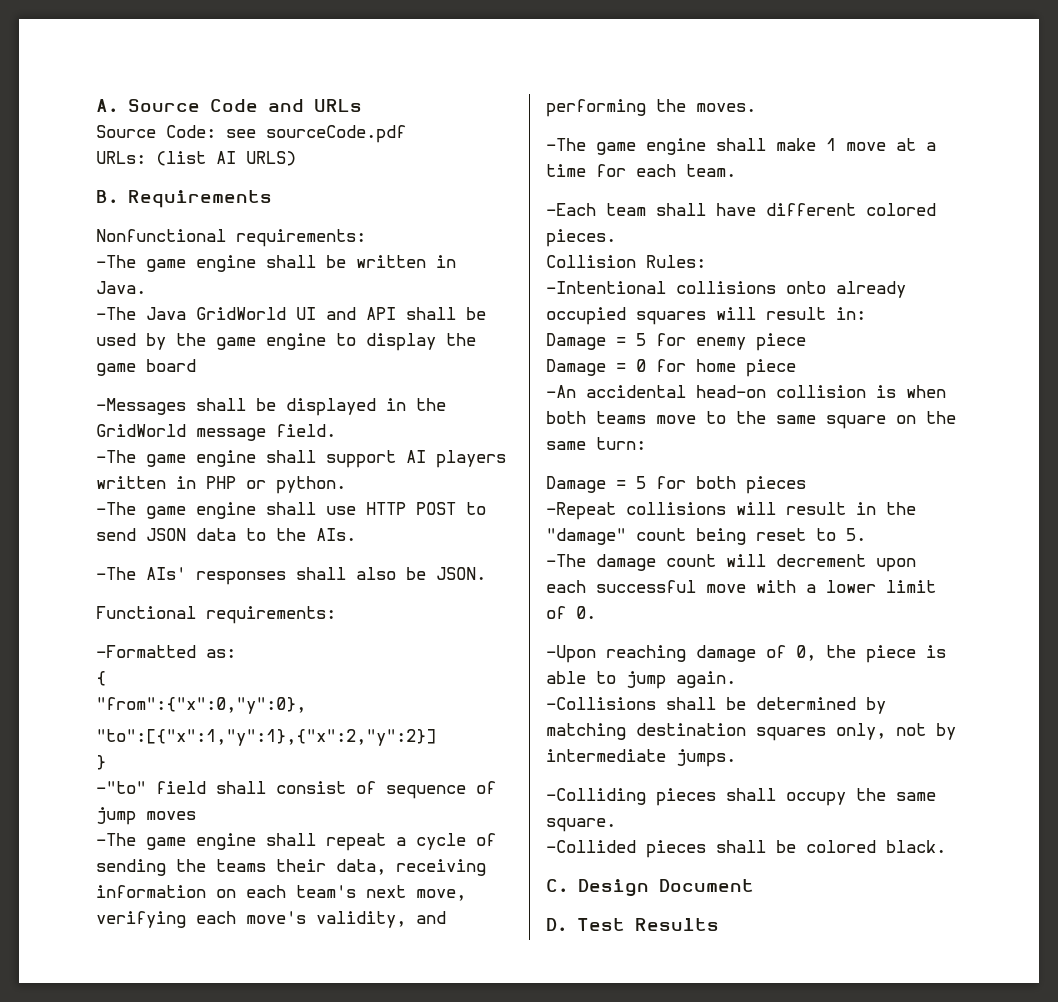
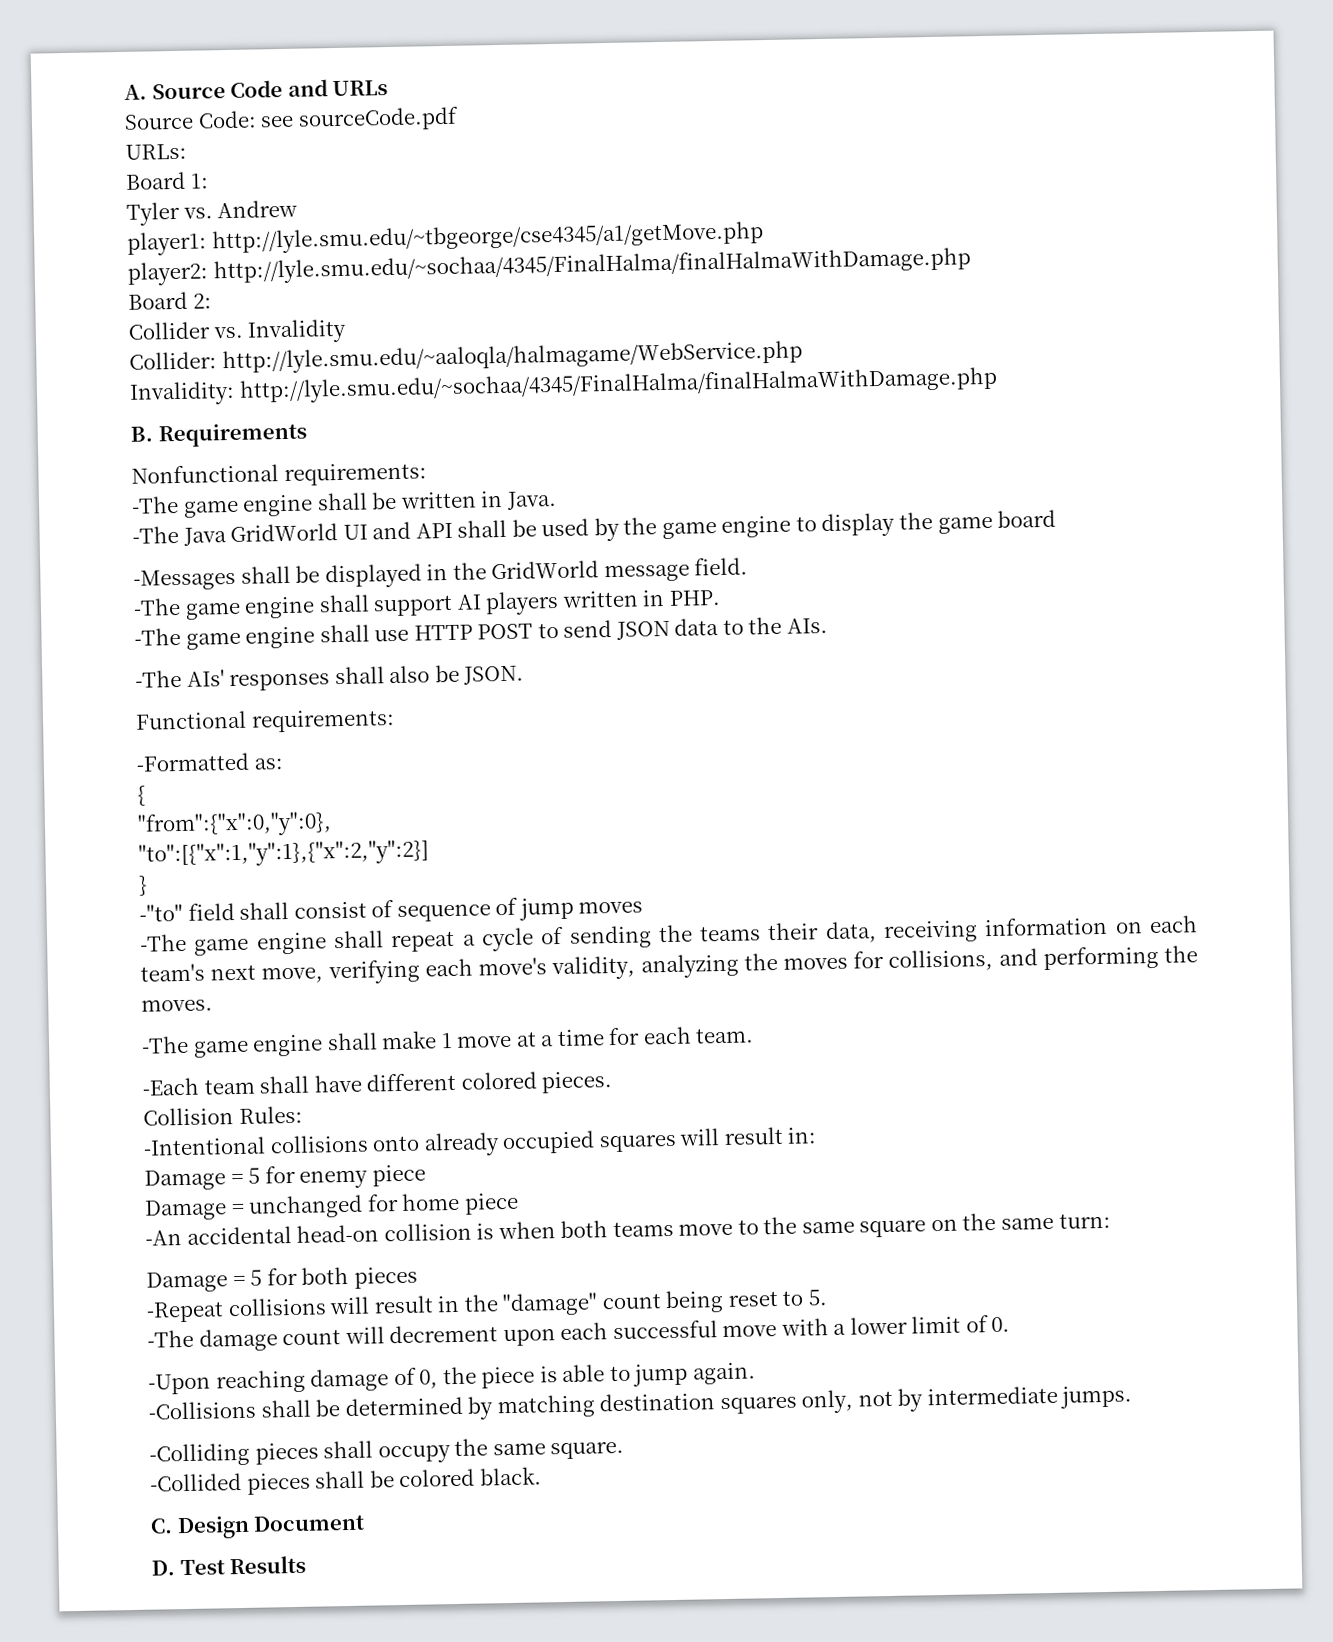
- URLs: (list AI URLS)
+ URLs:
+ Board 1:
+ Tyler vs. Andrew
+ player1: http://lyle.smu.edu/~tbgeorge/cse4345/a1/getMove.php
+ player2: http://lyle.smu.edu/~sochaa/4345/FinalHalma/finalHalmaWithDamage.php
+ Board 2:
+ Collider vs. Invalidity
+ Collider: http://lyle.smu.edu/~aaloqla/halmagame/WebService.php
+ Invalidity: http://lyle.smu.edu/~sochaa/4345/FinalHalma/finalHalmaWithDamage.php
- -The game engine shall support AI players written in PHP or python.
+ -The game engine shall support AI players written in PHP.
- -The game engine shall repeat a cycle of sending the teams their data, receiving information on each team's next move, verifying each move's validity, and performing the moves.
+ -The game engine shall repeat a cycle of sending the teams their data, receiving information on each team's next move, verifying each move's validity, analyzing the moves for collisions, and performing the moves.
- Damage = 0 for home piece
+ Damage = unchanged for home piece

